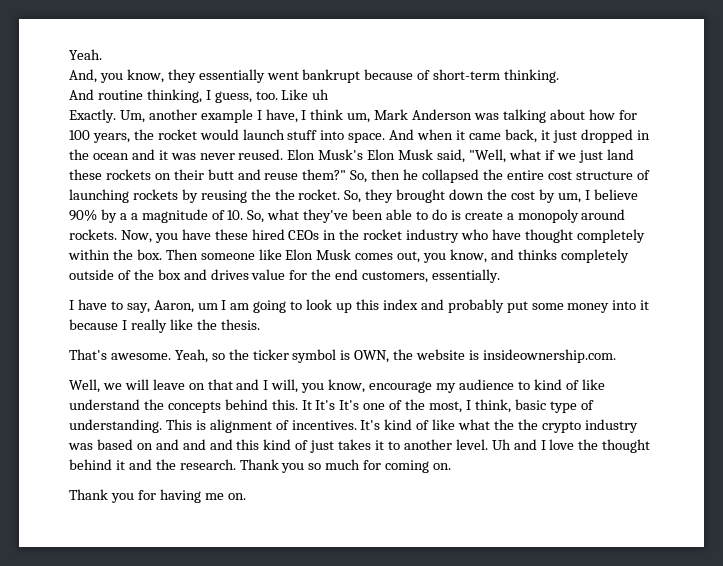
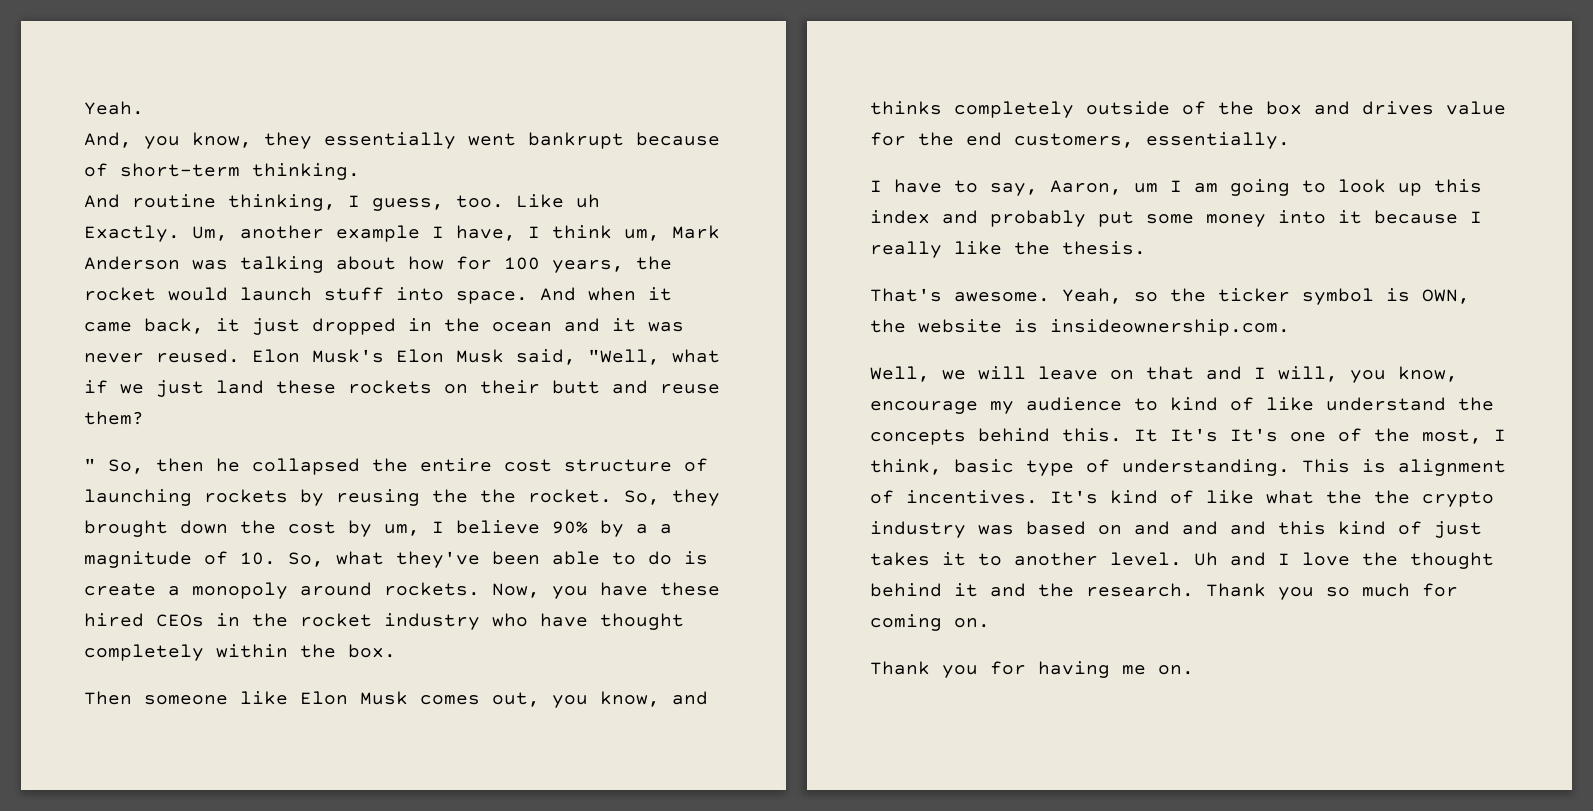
- Elon Musk's Elon Musk said, "Well, what if we just land these rockets on their butt and reuse them?" So, then he collapsed the entire cost structure of launching rockets by reusing the the rocket.
+ Elon Musk's Elon Musk said, "Well, what if we just land these rockets on their butt and reuse them?
+ " So, then he collapsed the entire cost structure of launching rockets by reusing the the rocket.
- Now, you have these hired CEOs in the rocket industry who have thought completely within the box. Then someone like Elon Musk comes out, you know, and thinks completely outside of the box and drives value for the end customers, essentially.
+ Now, you have these hired CEOs in the rocket industry who have thought completely within the box.
+ Then someone like Elon Musk comes out, you know, and thinks completely outside of the box and drives value for the end customers, essentially.

